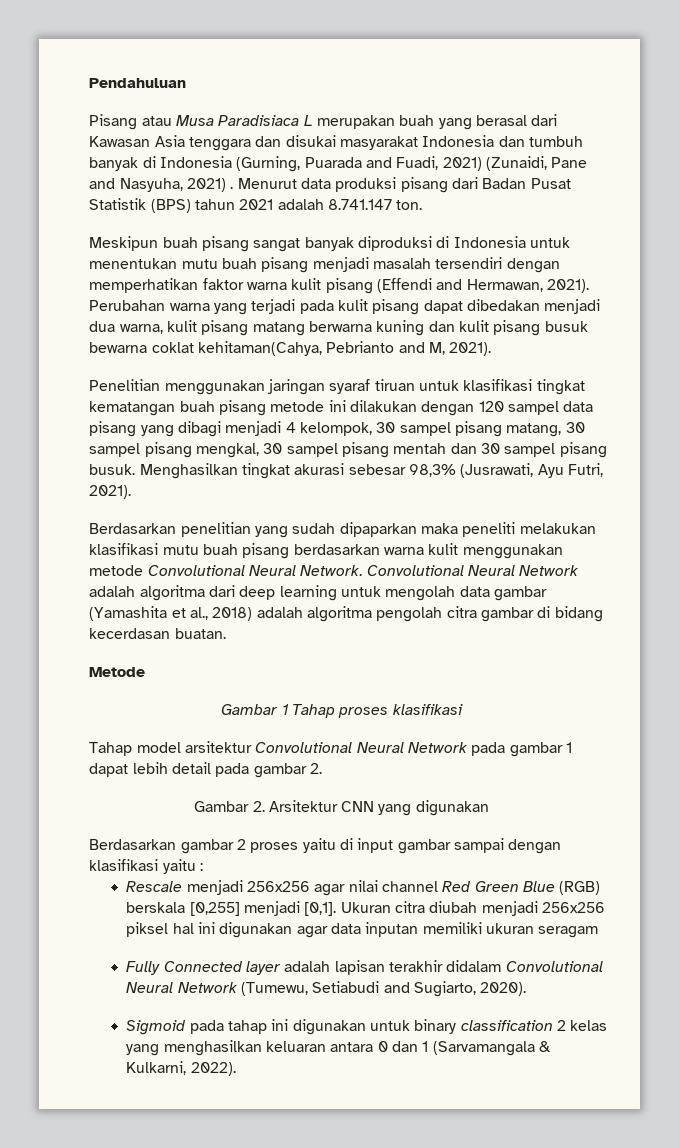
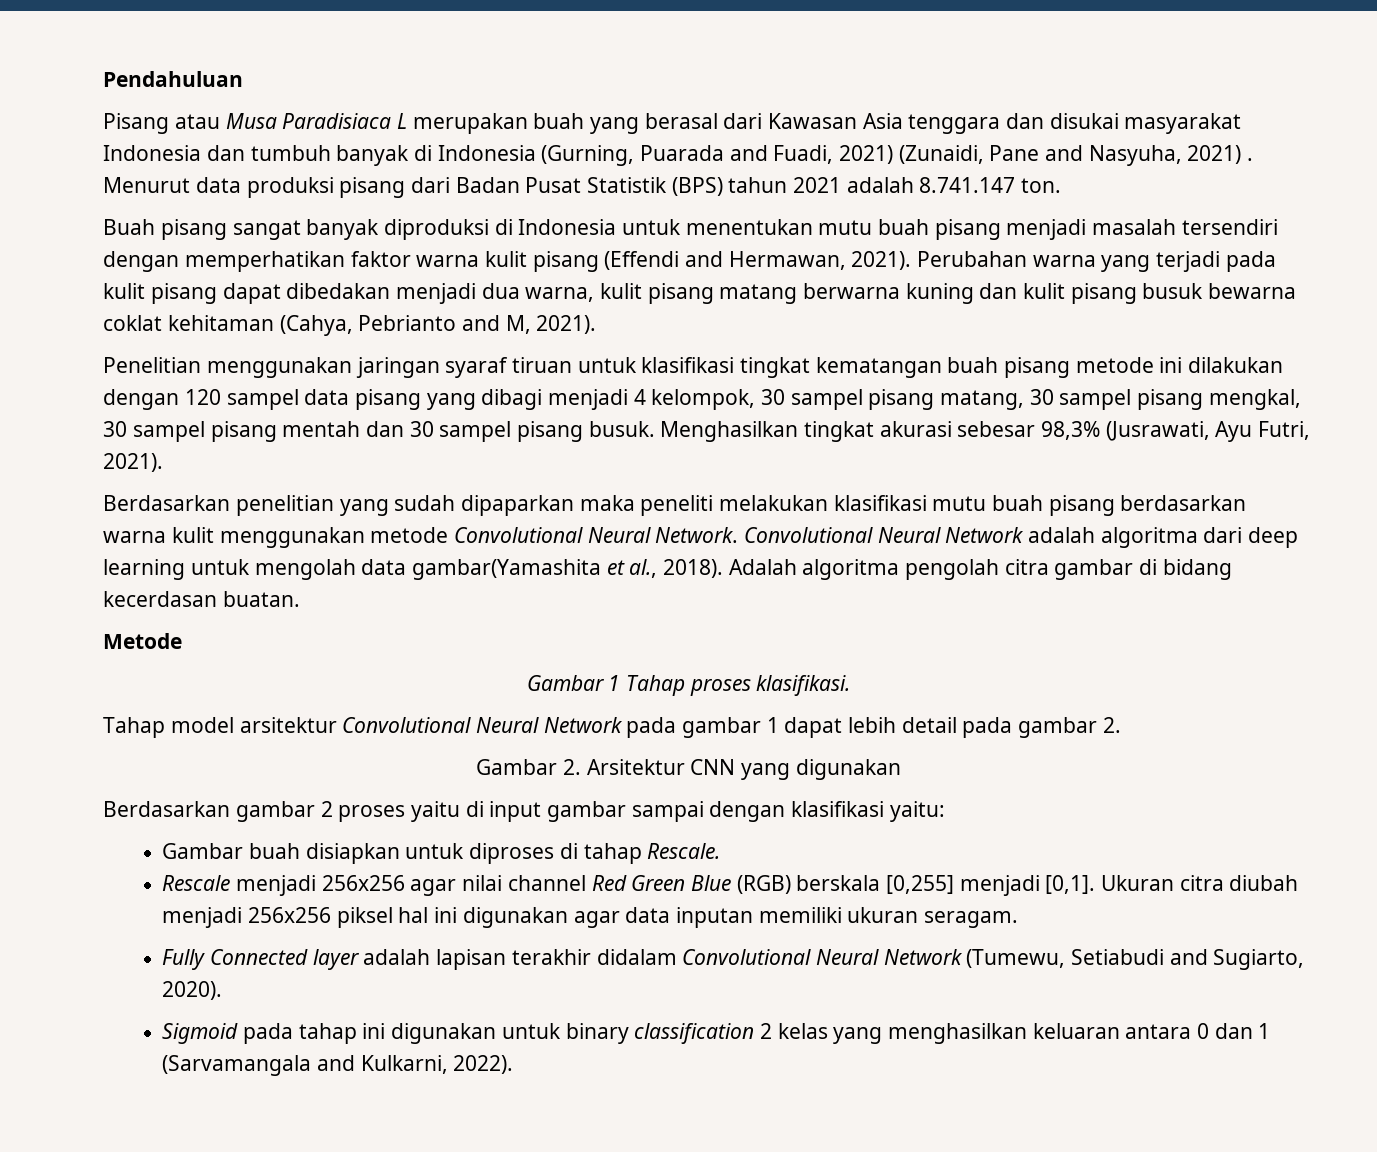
- Meskipun buah pisang sangat banyak diproduksi di Indonesia untuk menentukan mutu buah pisang menjadi masalah tersendiri dengan memperhatikan faktor warna kulit pisang (Effendi and Hermawan, 2021).
+ Buah pisang sangat banyak diproduksi di Indonesia untuk menentukan mutu buah pisang menjadi masalah tersendiri dengan memperhatikan faktor warna kulit pisang (Effendi and Hermawan, 2021).
- Perubahan warna yang terjadi pada kulit pisang dapat dibedakan menjadi dua warna, kulit pisang matang berwarna kuning dan kulit pisang busuk bewarna coklat kehitaman(Cahya, Pebrianto and M, 2021).
+ Perubahan warna yang terjadi pada kulit pisang dapat dibedakan menjadi dua warna, kulit pisang matang berwarna kuning dan kulit pisang busuk bewarna coklat kehitaman (Cahya, Pebrianto and M, 2021).
- Convolutional Neural Network adalah algoritma dari deep learning untuk mengolah data gambar (Yamashita et al., 2018) adalah algoritma pengolah citra gambar di bidang kecerdasan buatan.
+ Convolutional Neural Network adalah algoritma dari deep learning untuk mengolah data gambar(Yamashita et al., 2018). Adalah algoritma pengolah citra gambar di bidang kecerdasan buatan.
- Gambar 1 Tahap proses klasifikasi
+ Gambar 1 Tahap proses klasifikasi.
- Berdasarkan gambar 2 proses yaitu di input gambar sampai dengan klasifikasi yaitu :
+ Berdasarkan gambar 2 proses yaitu di input gambar sampai dengan klasifikasi yaitu:
+ Gambar buah disiapkan untuk diproses di tahap Rescale.
- Ukuran citra diubah menjadi 256x256 piksel hal ini digunakan agar data inputan memiliki ukuran seragam
+ Ukuran citra diubah menjadi 256x256 piksel hal ini digunakan agar data inputan memiliki ukuran seragam.
- Sigmoid pada tahap ini digunakan untuk binary classification 2 kelas yang menghasilkan keluaran antara 0 dan 1 (Sarvamangala & Kulkarni, 2022).
+ Sigmoid pada tahap ini digunakan untuk binary classification 2 kelas yang menghasilkan keluaran antara 0 dan 1 (Sarvamangala and Kulkarni, 2022).

